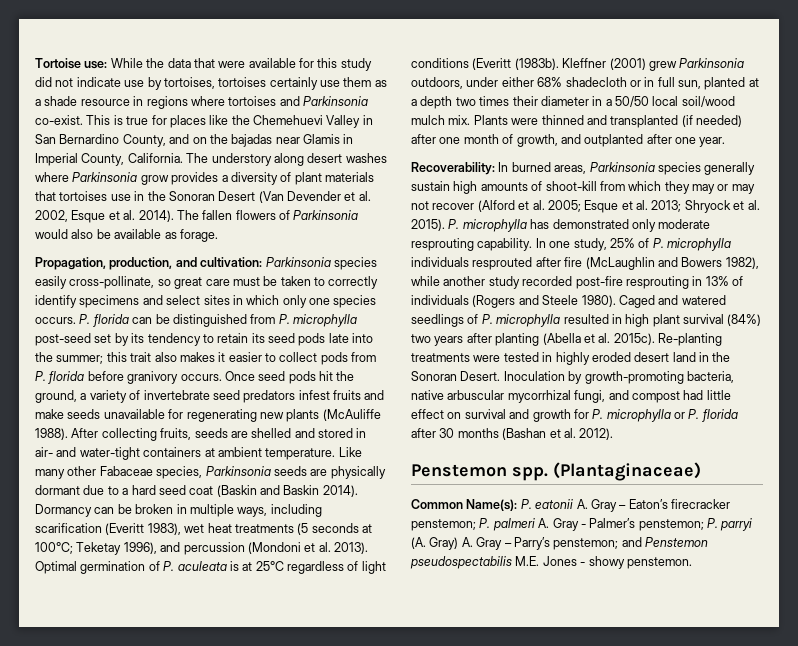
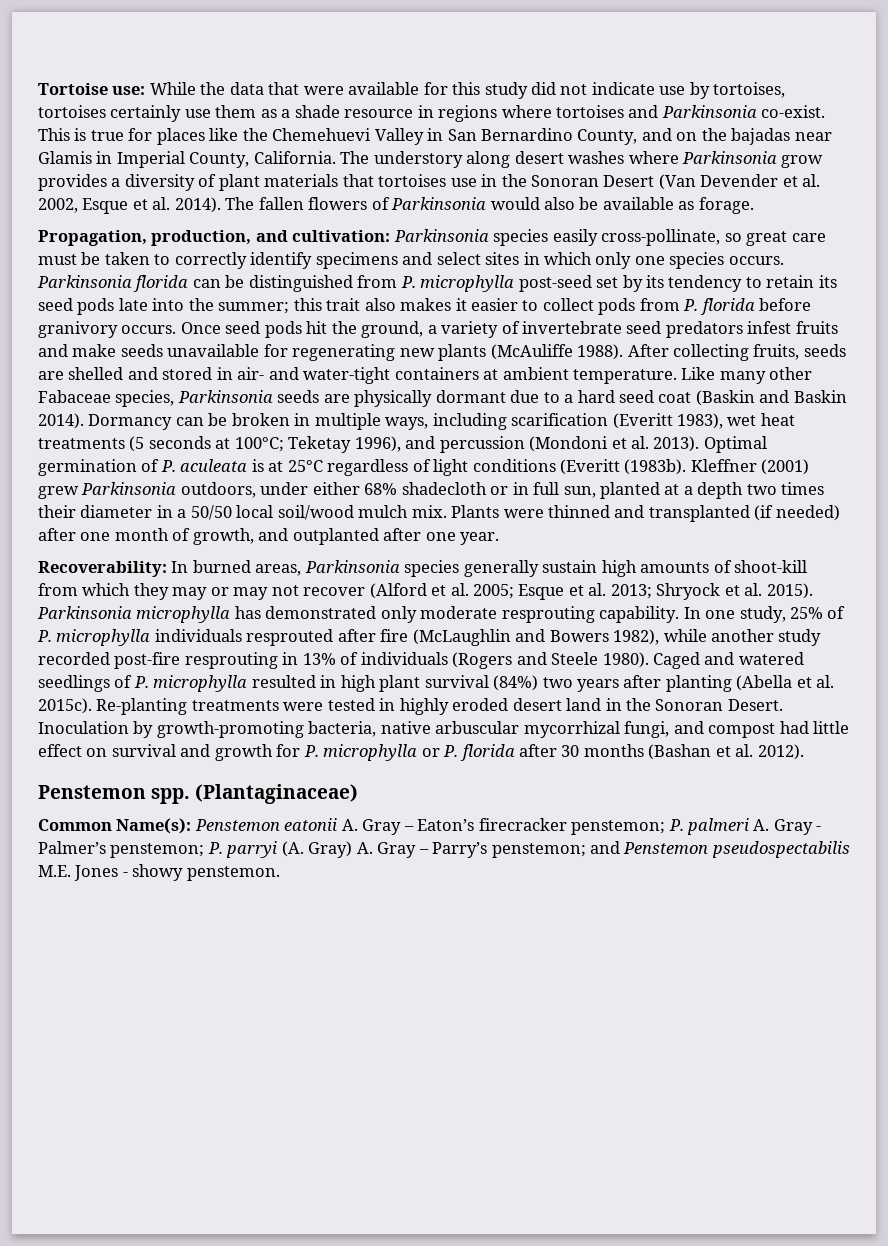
- P. florida can be distinguished from P. microphylla post-seed set by its tendency to retain its seed pods late into the summer; this trait also makes it easier to collect pods from P. florida before granivory occurs.
+ Parkinsonia florida can be distinguished from P. microphylla post-seed set by its tendency to retain its seed pods late into the summer; this trait also makes it easier to collect pods from P. florida before granivory occurs.
- P. microphylla has demonstrated only moderate resprouting capability.
+ Parkinsonia microphylla has demonstrated only moderate resprouting capability.
- Common Name(s): P. eatonii A. Gray – Eaton’s firecracker penstemon; P. palmeri A. Gray - Palmer’s penstemon; P. parryi (A. Gray) A. Gray – Parry’s penstemon; and Penstemon pseudospectabilis M.E. Jones - showy penstemon.
+ Common Name(s): Penstemon eatonii A. Gray – Eaton’s firecracker penstemon; P. palmeri A. Gray - Palmer’s penstemon; P. parryi (A. Gray) A. Gray – Parry’s penstemon; and Penstemon pseudospectabilis M.E. Jones - showy penstemon.

